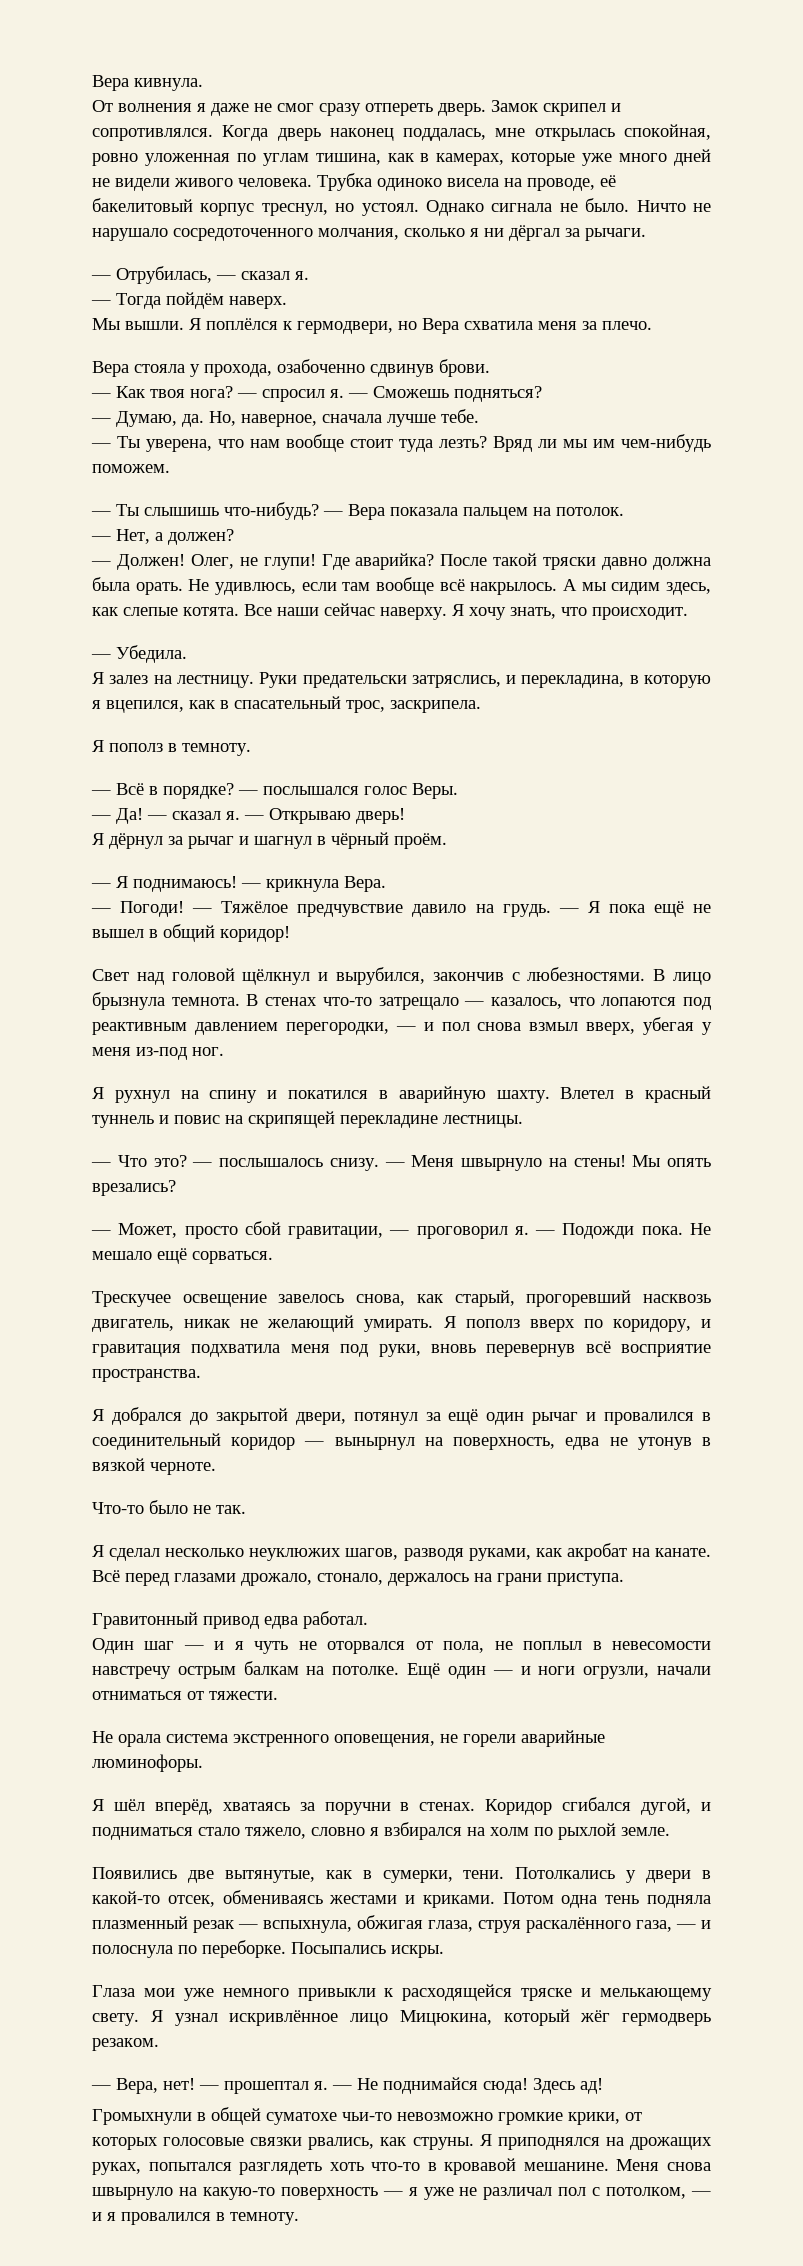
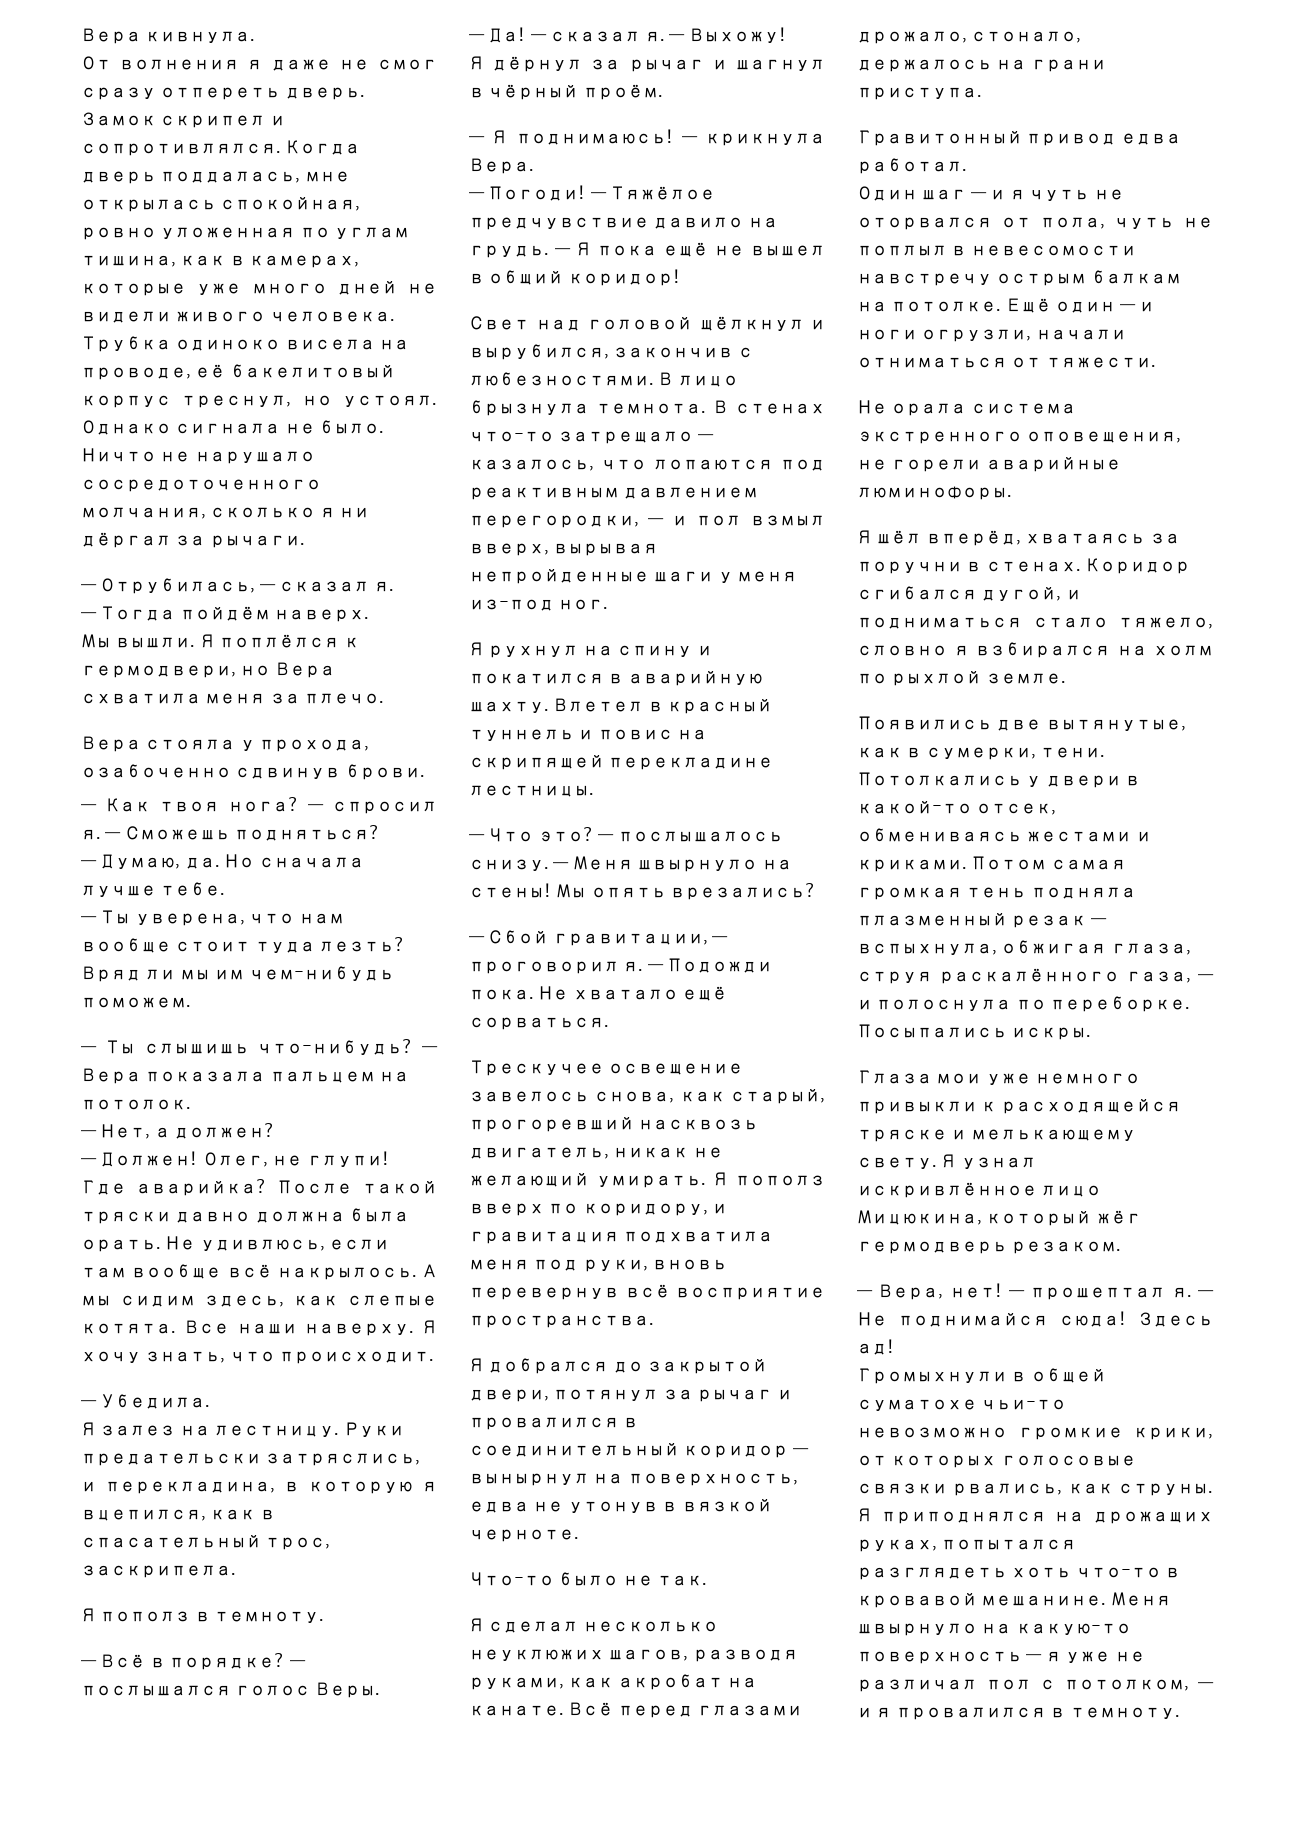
- Когда дверь наконец поддалась, мне открылась спокойная, ровно уложенная по углам тишина, как в камерах, которые уже много дней не видели живого человека.
+ Когда дверь поддалась, мне открылась спокойная, ровно уложенная по углам тишина, как в камерах, которые уже много дней не видели живого человека.
- Но, наверное, сначала лучше тебе.
+ Но сначала лучше тебе.
- Все наши сейчас наверху.
+ Все наши наверху.
- — Открываю дверь!
+ — Выхожу!
- В стенах что-то затрещало — казалось, что лопаются под реактивным давлением перегородки, — и пол снова взмыл вверх, убегая у меня из-под ног.
+ В стенах что-то затрещало — казалось, что лопаются под реактивным давлением перегородки, — и пол взмыл вверх, вырывая непройденные шаги у меня из-под ног.
- — Может, просто сбой гравитации, — проговорил я.
+ — Сбой гравитации, — проговорил я.
- Не мешало ещё сорваться.
+ Не хватало ещё сорваться.
- Я добрался до закрытой двери, потянул за ещё один рычаг и провалился в соединительный коридор — вынырнул на поверхность, едва не утонув в вязкой черноте.
+ Я добрался до закрытой двери, потянул за рычаг и провалился в соединительный коридор — вынырнул на поверхность, едва не утонув в вязкой черноте.
- Один шаг — и я чуть не оторвался от пола, не поплыл в невесомости навстречу острым балкам на потолке.
+ Один шаг — и я чуть не оторвался от пола, чуть не поплыл в невесомости навстречу острым балкам на потолке.
- Потом одна тень подняла плазменный резак — вспыхнула, обжигая глаза, струя раскалённого газа, — и полоснула по переборке.
+ Потом самая громкая тень подняла плазменный резак — вспыхнула, обжигая глаза, струя раскалённого газа, — и полоснула по переборке.
- Меня снова швырнуло на какую-то поверхность — я уже не различал пол с потолком, — и я провалился в темноту.
+ Меня швырнуло на какую-то поверхность — я уже не различал пол с потолком, — и я провалился в темноту.

